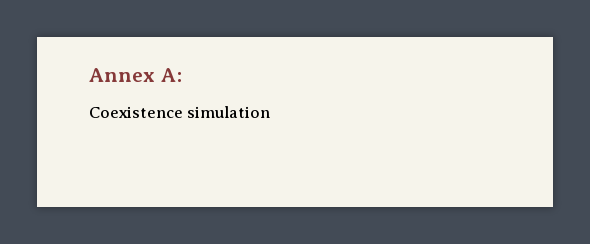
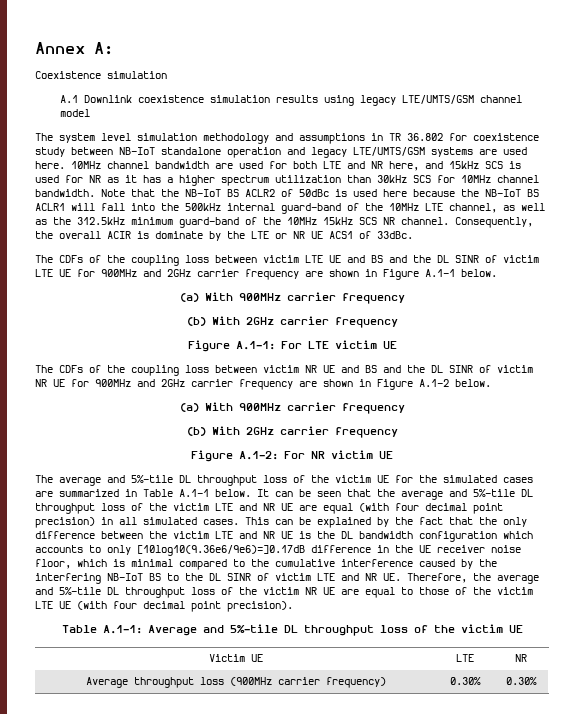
+ A.1 Downlink coexistence simulation results using legacy LTE/UMTS/GSM channel model
+ The system level simulation methodology and assumptions in TR 36.802 for coexistence study between NB-IoT standalone operation and legacy LTE/UMTS/GSM systems are used here. 10MHz channel bandwidth are used for both LTE and NR here, and 15kHz SCS is used for NR as it has a higher spectrum utilization than 30kHz SCS for 10MHz channel bandwidth. Note that the NB-IoT BS ACLR2 of 50dBc is used here because the NB-IoT BS ACLR1 will fall into the 500kHz internal guard-band of the 10MHz LTE channel, as well as the 312.5kHz minimum guard-band of the 10MHz 15kHz SCS NR channel. Consequently, the overall ACIR is dominate by the LTE or NR UE ACS1 of 33dBc.
+ The CDFs of the coupling loss between victim LTE UE and BS and the DL SINR of victim LTE UE for 900MHz and 2GHz carrier frequency are shown in Figure A.1-1 below.
+ (a) With 900MHz carrier frequency
+ (b) With 2GHz carrier frequency
+ Figure A.1-1: For LTE victim UE
+ The CDFs of the coupling loss between victim NR UE and BS and the DL SINR of victim NR UE for 900MHz and 2GHz carrier frequency are shown in Figure A.1-2 below.
+ (a) With 900MHz carrier frequency
+ (b) With 2GHz carrier frequency
+ Figure A.1-2: For NR victim UE
+ The average and 5%-tile DL throughput loss of the victim UE for the simulated cases are summarized in Table A.1-1 below. It can be seen that the average and 5%-tile DL throughput loss of the victim LTE and NR UE are equal (with four decimal point precision) in all simulated cases. This can be explained by the fact that the only difference between the victim LTE and NR UE is the DL bandwidth configuration which accounts to only [10log10(9.36e6/9e6)=]0.17dB difference in the UE receiver noise floor, which is minimal compared to the cumulative interference caused by the interfering NB-IoT BS to the DL SINR of victim LTE and NR UE. Therefore, the average and 5%-tile DL throughput loss of the victim NR UE are equal to those of the victim LTE UE (with four decimal point precision).
+ Table A.1-1: Average and 5%-tile DL throughput loss of the victim UE
+ Victim UE | LTE | NR
+ Average throughput loss (900MHz carrier frequency) | 0.30% | 0.30%

